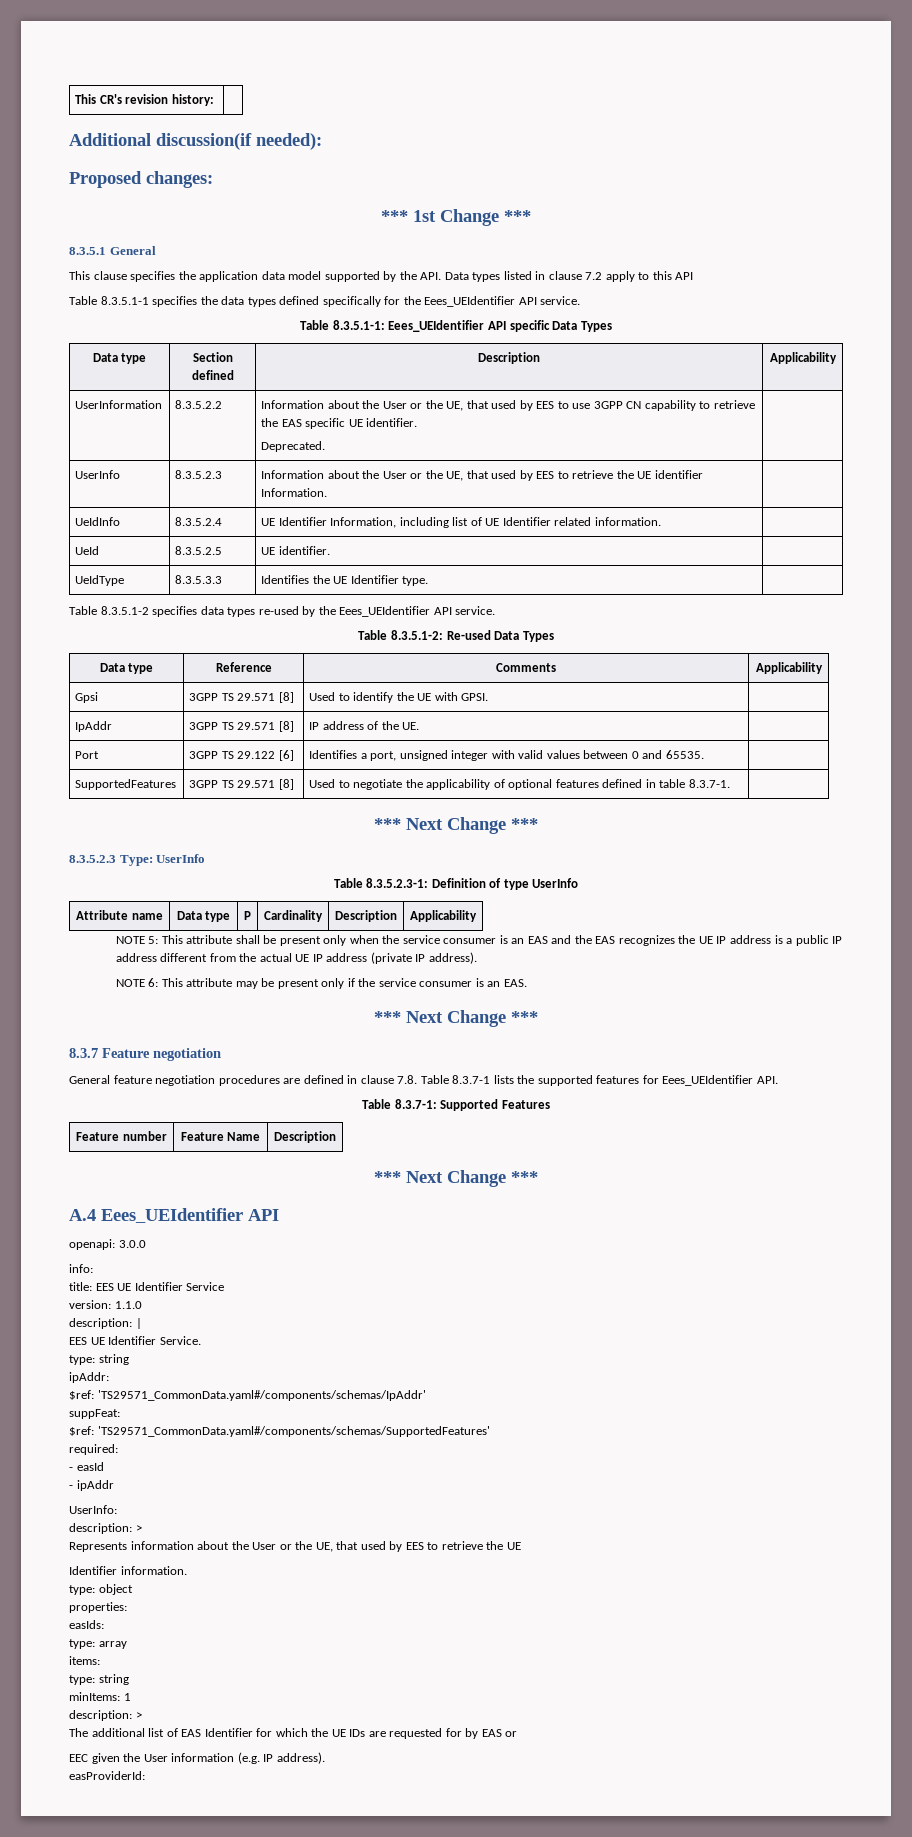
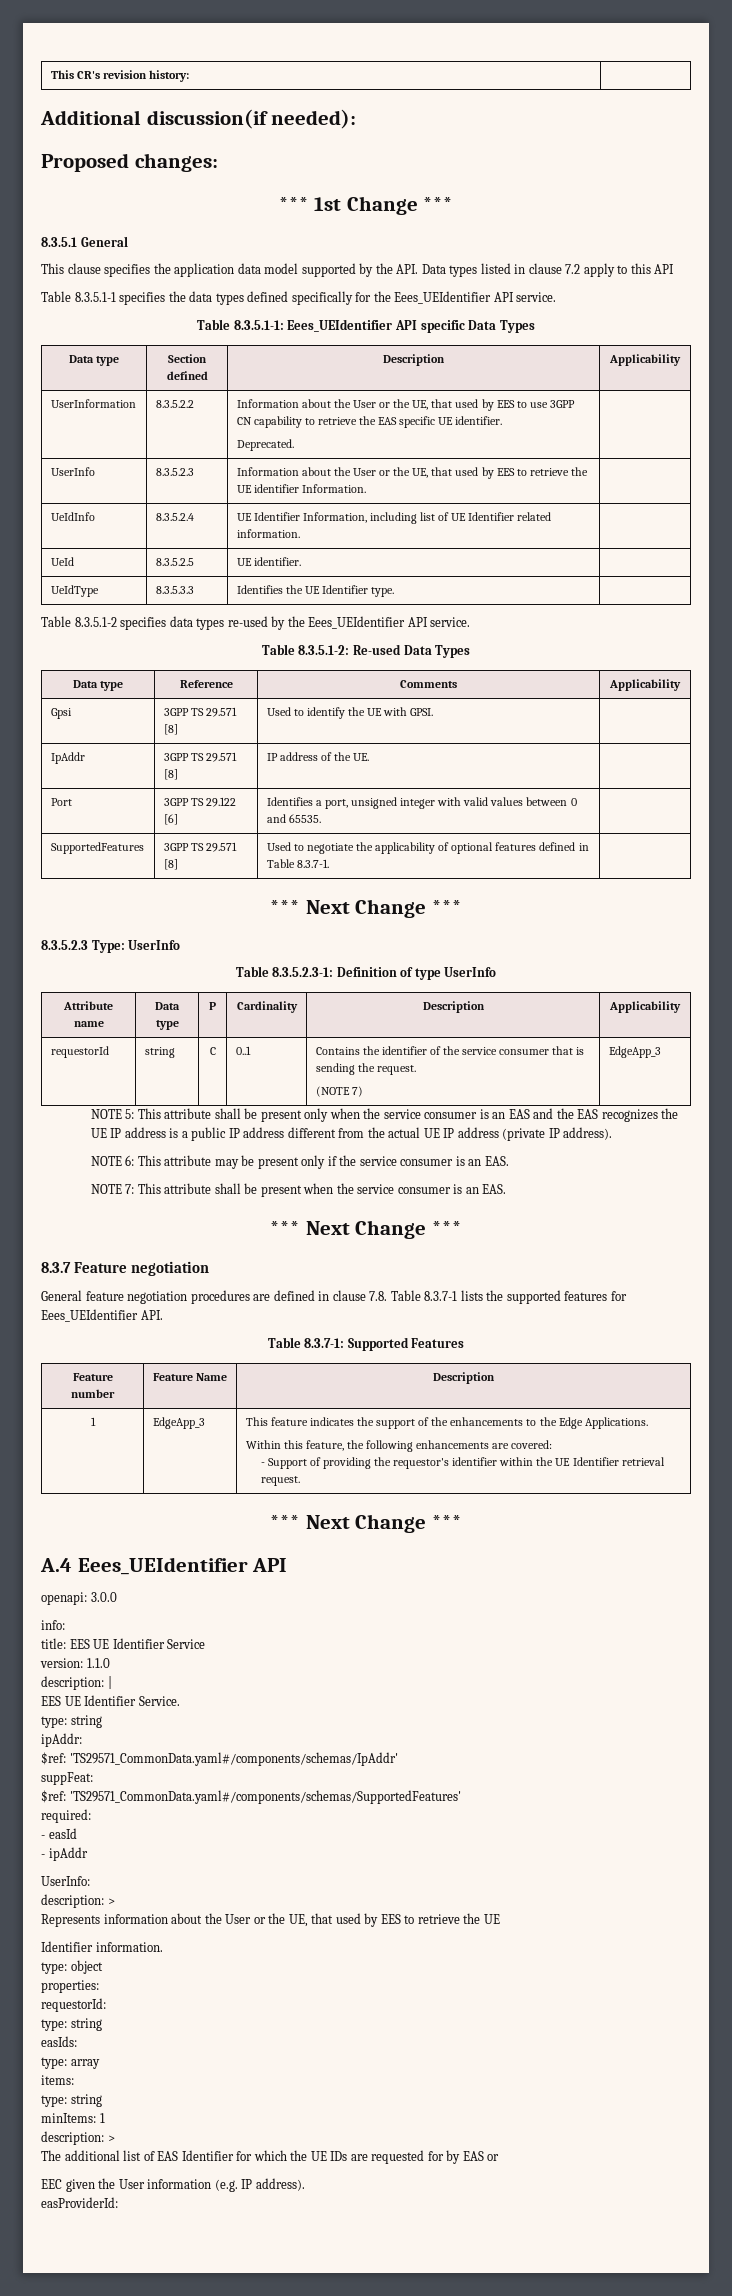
- SupportedFeatures | 3GPP TS 29.571 [8] | Used to negotiate the applicability of optional features defined in table 8.3.7-1. |
+ SupportedFeatures | 3GPP TS 29.571 [8] | Used to negotiate the applicability of optional features defined in Table 8.3.7-1. |
+ requestorId | string | C | 0..1 | Contains the identifier of the service consumer that is sending the request.
+ (NOTE 7) | EdgeApp_3
+ NOTE 7: This attribute shall be present when the service consumer is an EAS.
+ 1 | EdgeApp_3 | This feature indicates the support of the enhancements to the Edge Applications.
+ Within this feature, the following enhancements are covered:
+ - Support of providing the requestor's identifier within the UE Identifier retrieval request.
+ requestorId:
+ type: string

